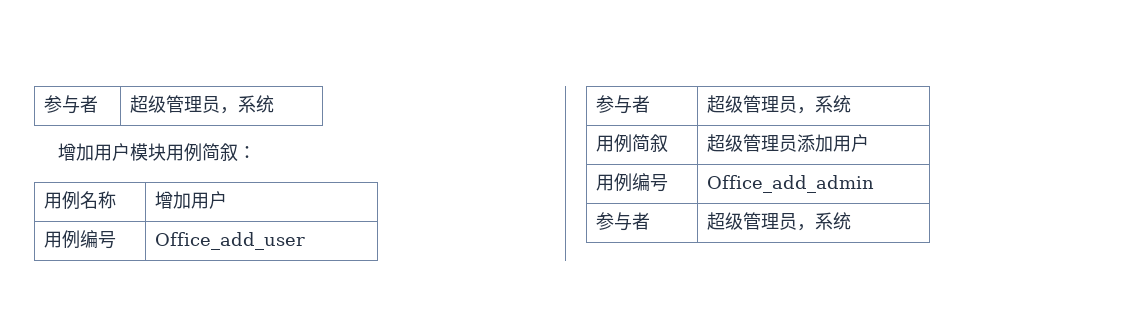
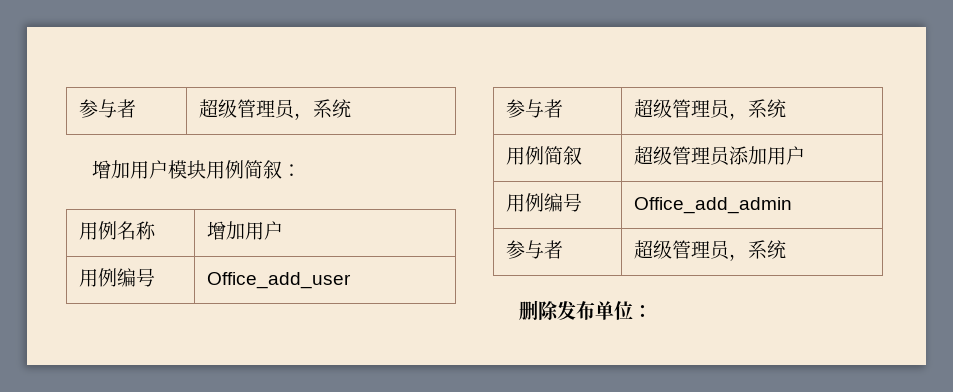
+ 删除发布单位：

